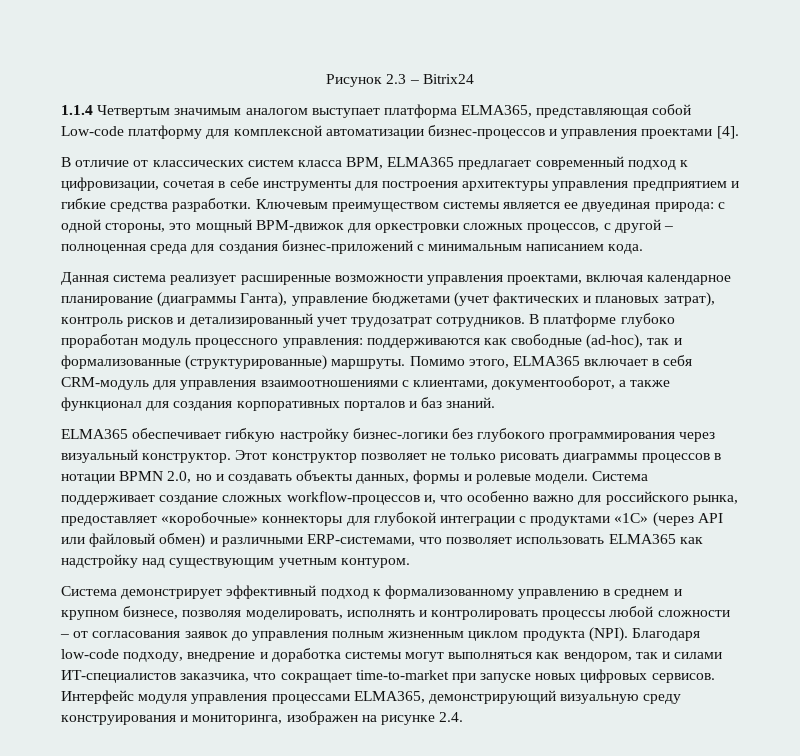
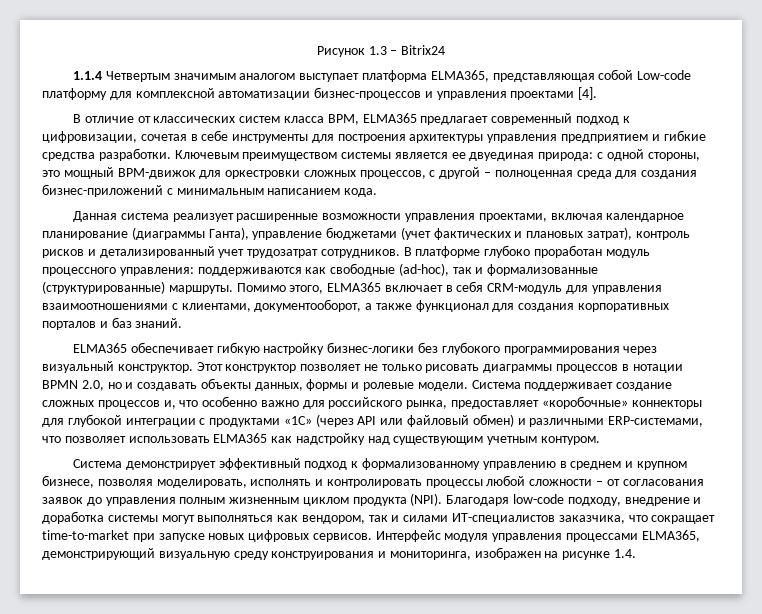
- Рисунок 2.3 – Bitrix24
+ Рисунок 1.3 – Bitrix24
- Система поддерживает создание сложных workflow-процессов и, что особенно важно для российского рынка, предоставляет «коробочные» коннекторы для глубокой интеграции с продуктами «1С» (через API или файловый обмен) и различными ERP-системами, что позволяет использовать ELMA365 как надстройку над существующим учетным контуром.
+ Система поддерживает создание сложных процессов и, что особенно важно для российского рынка, предоставляет «коробочные» коннекторы для глубокой интеграции с продуктами «1С» (через API или файловый обмен) и различными ERP-системами, что позволяет использовать ELMA365 как надстройку над существующим учетным контуром.
- Интерфейс модуля управления процессами ELMA365, демонстрирующий визуальную среду конструирования и мониторинга, изображен на рисунке 2.4.
+ Интерфейс модуля управления процессами ELMA365, демонстрирующий визуальную среду конструирования и мониторинга, изображен на рисунке 1.4.

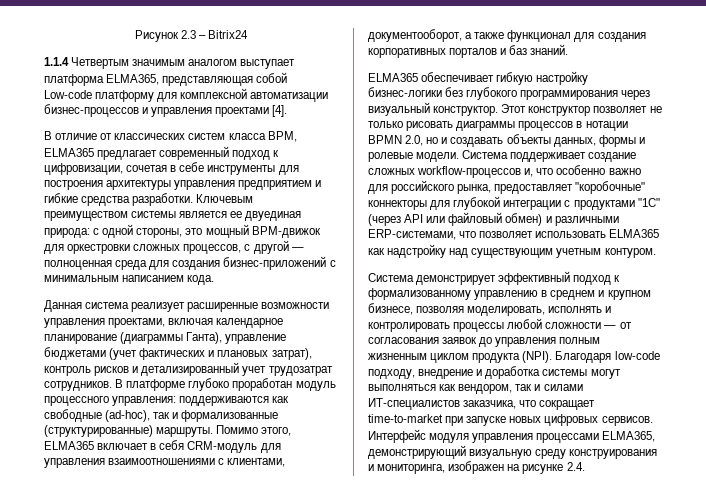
- Рисунок 1.3 – Bitrix24
+ Рисунок 2.3 – Bitrix24
- Ключевым преимуществом системы является ее двуединая природа: с одной стороны, это мощный BPM-движок для оркестровки сложных процессов, с другой – полноценная среда для создания бизнес-приложений с минимальным написанием кода.
+ Ключевым преимуществом системы является ее двуединая природа: с одной стороны, это мощный BPM-движок для оркестровки сложных процессов, с другой — полноценная среда для создания бизнес-приложений с минимальным написанием кода.
- Система поддерживает создание сложных процессов и, что особенно важно для российского рынка, предоставляет «коробочные» коннекторы для глубокой интеграции с продуктами «1С» (через API или файловый обмен) и различными ERP-системами, что позволяет использовать ELMA365 как надстройку над существующим учетным контуром.
+ Система поддерживает создание сложных workflow-процессов и, что особенно важно для российского рынка, предоставляет "коробочные" коннекторы для глубокой интеграции с продуктами "1С" (через API или файловый обмен) и различными ERP-системами, что позволяет использовать ELMA365 как надстройку над существующим учетным контуром.
- Система демонстрирует эффективный подход к формализованному управлению в среднем и крупном бизнесе, позволяя моделировать, исполнять и контролировать процессы любой сложности – от согласования заявок до управления полным жизненным циклом продукта (NPI).
+ Система демонстрирует эффективный подход к формализованному управлению в среднем и крупном бизнесе, позволяя моделировать, исполнять и контролировать процессы любой сложности — от согласования заявок до управления полным жизненным циклом продукта (NPI).
- Интерфейс модуля управления процессами ELMA365, демонстрирующий визуальную среду конструирования и мониторинга, изображен на рисунке 1.4.
+ Интерфейс модуля управления процессами ELMA365, демонстрирующий визуальную среду конструирования и мониторинга, изображен на рисунке 2.4.

